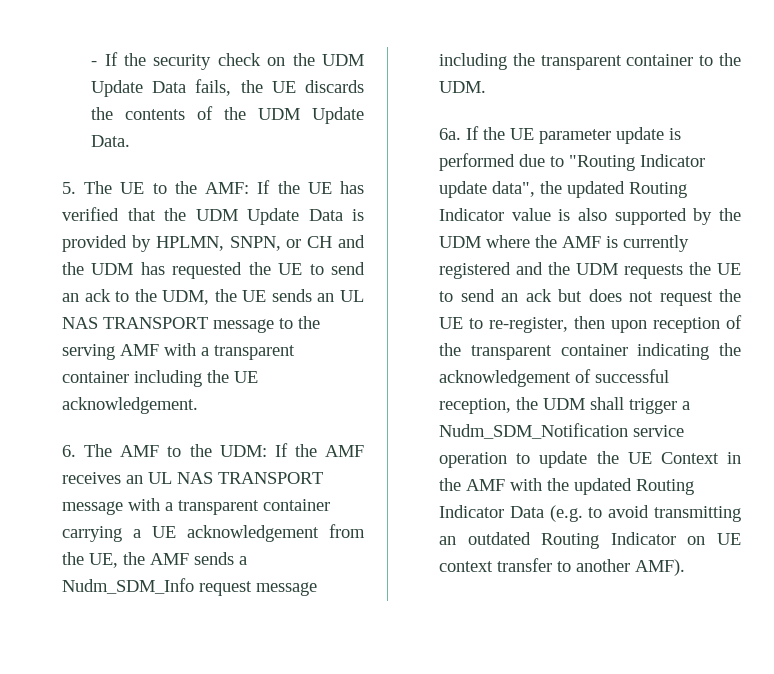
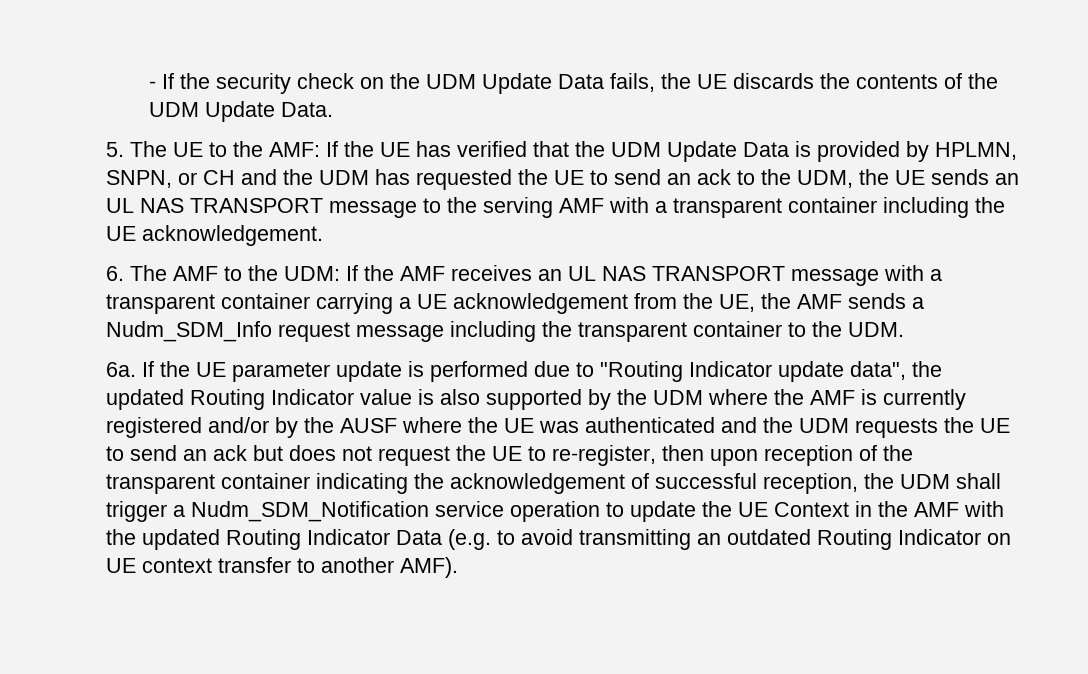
- If the UE parameter update is performed due to "Routing Indicator update data", the updated Routing Indicator value is also supported by the UDM where the AMF is currently registered and the UDM requests the UE to send an ack but does not request the UE to re-register, then upon reception of the transparent container indicating the acknowledgement of successful reception, the UDM shall trigger a Nudm_SDM_Notification service operation to update the UE Context in the AMF with the updated Routing Indicator Data (e.g. to avoid transmitting an outdated Routing Indicator on UE context transfer to another AMF).
+ If the UE parameter update is performed due to "Routing Indicator update data", the updated Routing Indicator value is also supported by the UDM where the AMF is currently registered and/or by the AUSF where the UE was authenticated and the UDM requests the UE to send an ack but does not request the UE to re-register, then upon reception of the transparent container indicating the acknowledgement of successful reception, the UDM shall trigger a Nudm_SDM_Notification service operation to update the UE Context in the AMF with the updated Routing Indicator Data (e.g. to avoid transmitting an outdated Routing Indicator on UE context transfer to another AMF).

